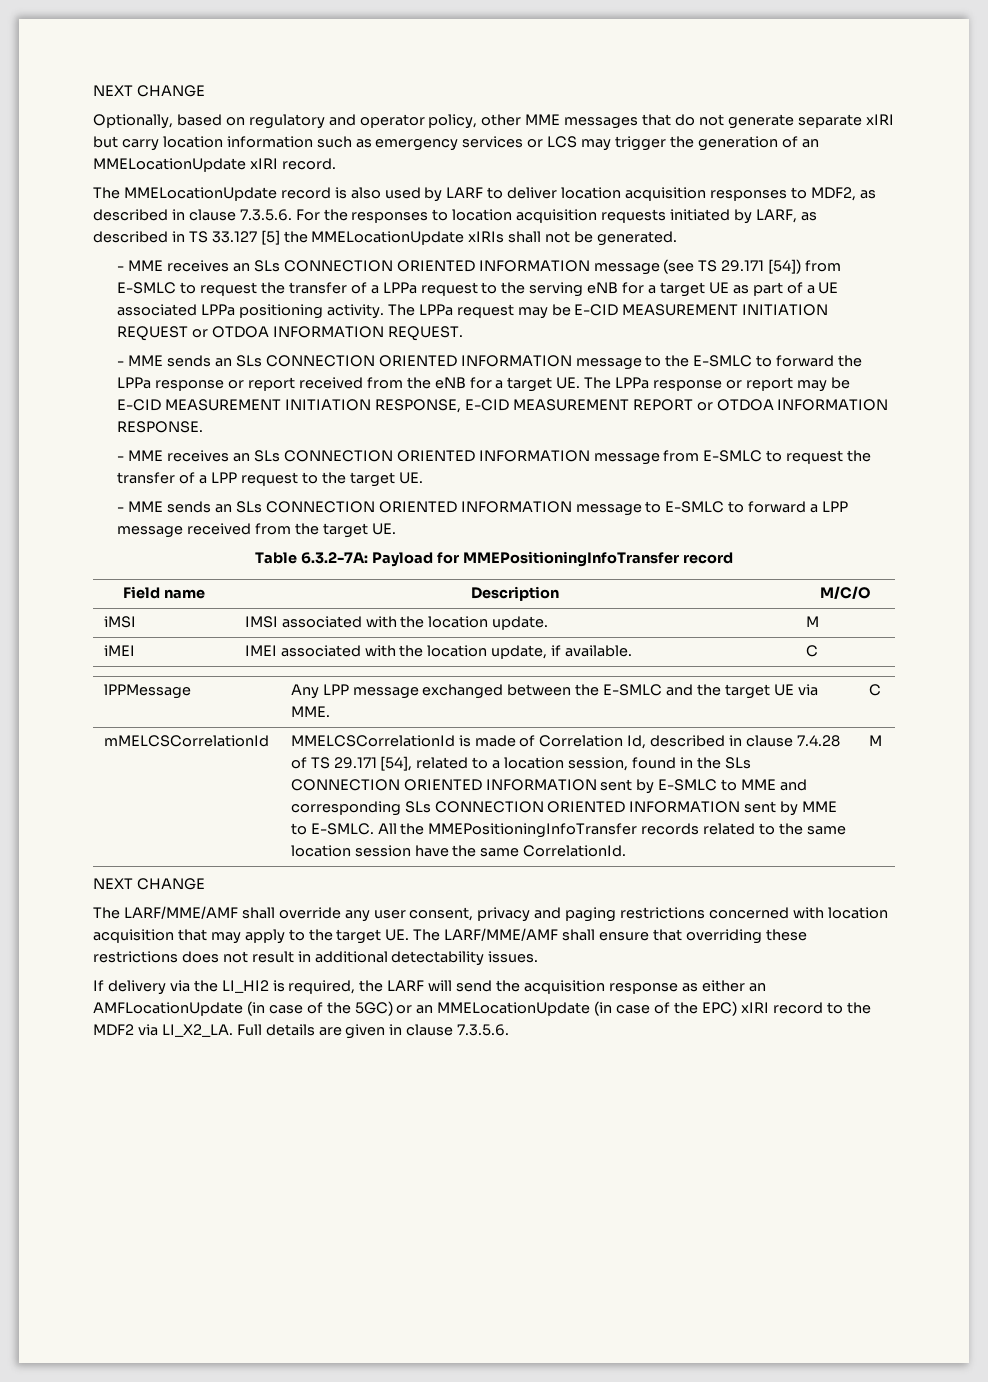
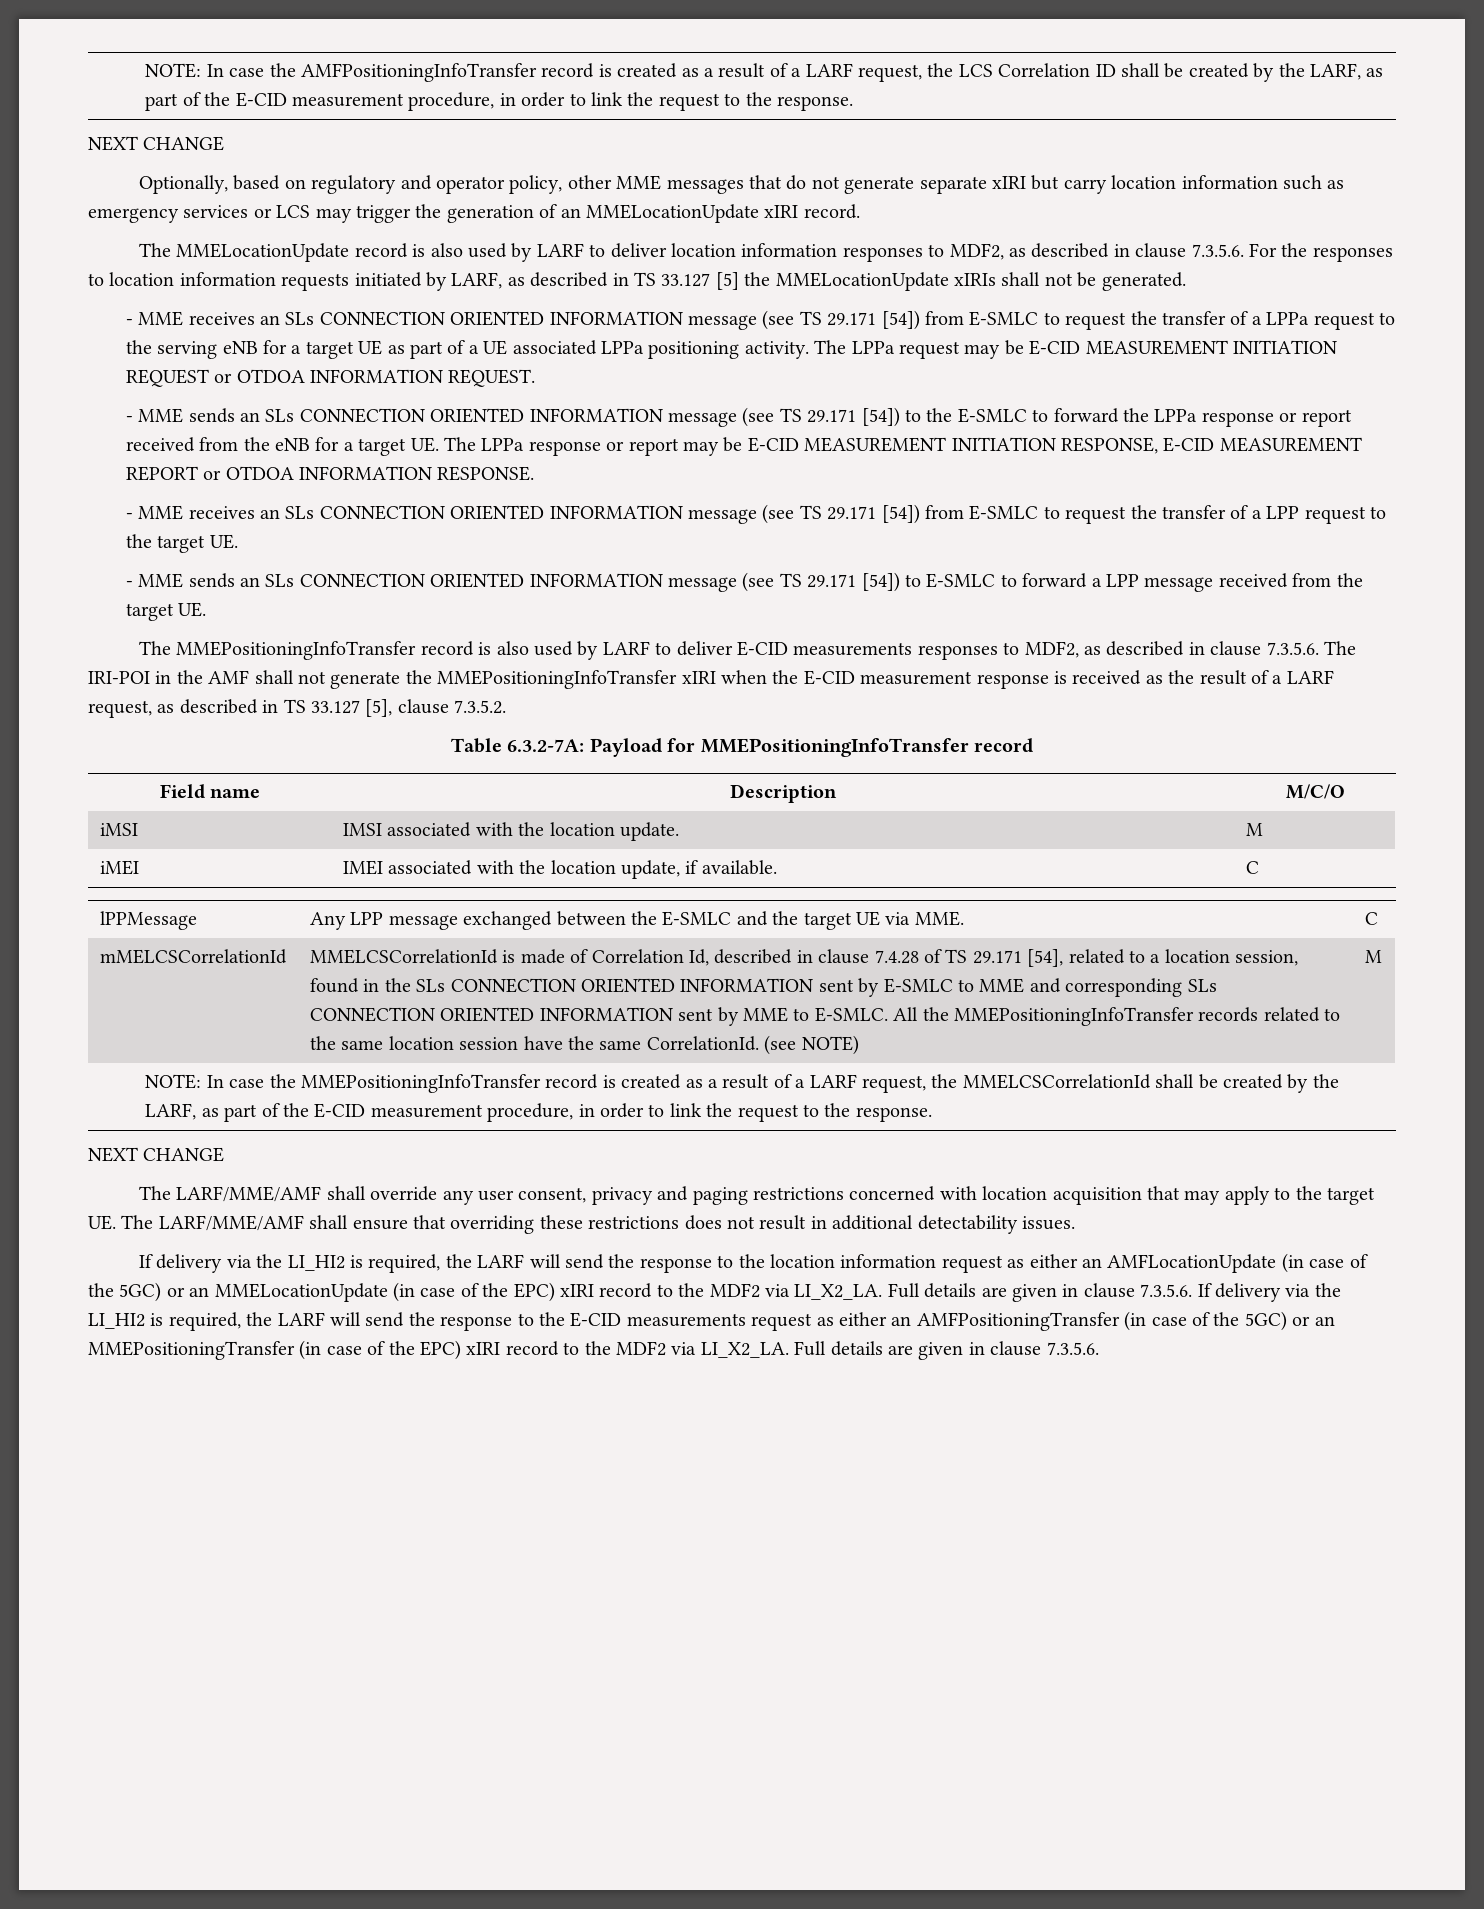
+ NOTE: In case the AMFPositioningInfoTransfer record is created as a result of a LARF request, the LCS Correlation ID shall be created by the LARF, as part of the E-CID measurement procedure, in order to link the request to the response.
- The MMELocationUpdate record is also used by LARF to deliver location acquisition responses to MDF2, as described in clause 7.3.5.6. For the responses to location acquisition requests initiated by LARF, as described in TS 33.127 [5] the MMELocationUpdate xIRIs shall not be generated.
+ The MMELocationUpdate record is also used by LARF to deliver location information responses to MDF2, as described in clause 7.3.5.6. For the responses to location information requests initiated by LARF, as described in TS 33.127 [5] the MMELocationUpdate xIRIs shall not be generated.
- - MME sends an SLs CONNECTION ORIENTED INFORMATION message to the E-SMLC to forward the LPPa response or report received from the eNB for a target UE. The LPPa response or report may be E-CID MEASUREMENT INITIATION RESPONSE, E-CID MEASUREMENT REPORT or OTDOA INFORMATION RESPONSE.
+ - MME sends an SLs CONNECTION ORIENTED INFORMATION message (see TS 29.171 [54]) to the E-SMLC to forward the LPPa response or report received from the eNB for a target UE. The LPPa response or report may be E-CID MEASUREMENT INITIATION RESPONSE, E-CID MEASUREMENT REPORT or OTDOA INFORMATION RESPONSE.
- - MME receives an SLs CONNECTION ORIENTED INFORMATION message from E-SMLC to request the transfer of a LPP request to the target UE.
+ - MME receives an SLs CONNECTION ORIENTED INFORMATION message (see TS 29.171 [54]) from E-SMLC to request the transfer of a LPP request to the target UE.
- - MME sends an SLs CONNECTION ORIENTED INFORMATION message to E-SMLC to forward a LPP message received from the target UE.
+ - MME sends an SLs CONNECTION ORIENTED INFORMATION message (see TS 29.171 [54]) to E-SMLC to forward a LPP message received from the target UE.
+ The MMEPositioningInfoTransfer record is also used by LARF to deliver E-CID measurements responses to MDF2, as described in clause 7.3.5.6. The IRI-POI in the AMF shall not generate the MMEPositioningInfoTransfer xIRI when the E-CID measurement response is received as the result of a LARF request, as described in TS 33.127 [5], clause 7.3.5.2.
- All the MMEPositioningInfoTransfer records related to the same location session have the same CorrelationId. | M
+ All the MMEPositioningInfoTransfer records related to the same location session have the same CorrelationId. (see NOTE) | M
+ NOTE: In case the MMEPositioningInfoTransfer record is created as a result of a LARF request, the MMELCSCorrelationId shall be created by the LARF, as part of the E-CID measurement procedure, in order to link the request to the response.
- If delivery via the LI_HI2 is required, the LARF will send the acquisition response as either an AMFLocationUpdate (in case of the 5GC) or an MMELocationUpdate (in case of the EPC) xIRI record to the MDF2 via LI_X2_LA.
+ If delivery via the LI_HI2 is required, the LARF will send the response to the location information request as either an AMFLocationUpdate (in case of the 5GC) or an MMELocationUpdate (in case of the EPC) xIRI record to the MDF2 via LI_X2_LA.
- Full details are given in clause 7.3.5.6.
+ Full details are given in clause 7.3.5.6. If delivery via the LI_HI2 is required, the LARF will send the response to the E-CID measurements request as either an AMFPositioningTransfer (in case of the 5GC) or an MMEPositioningTransfer (in case of the EPC) xIRI record to the MDF2 via LI_X2_LA. Full details are given in clause 7.3.5.6.

